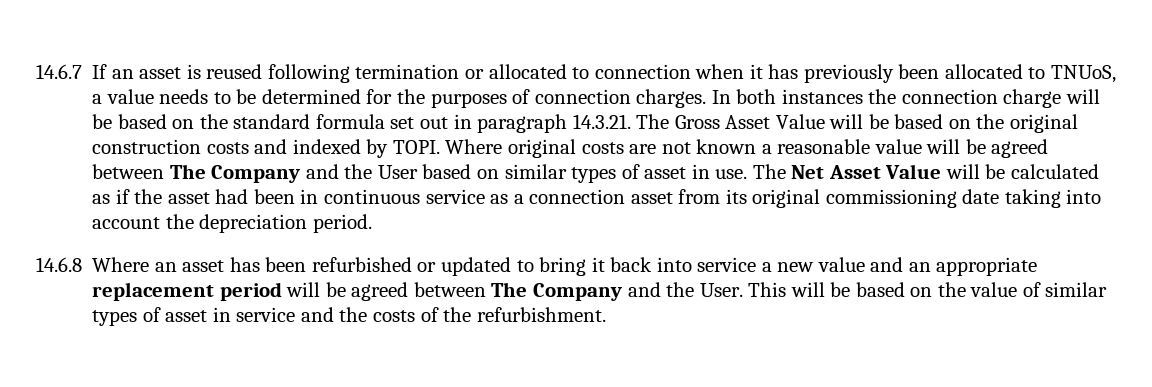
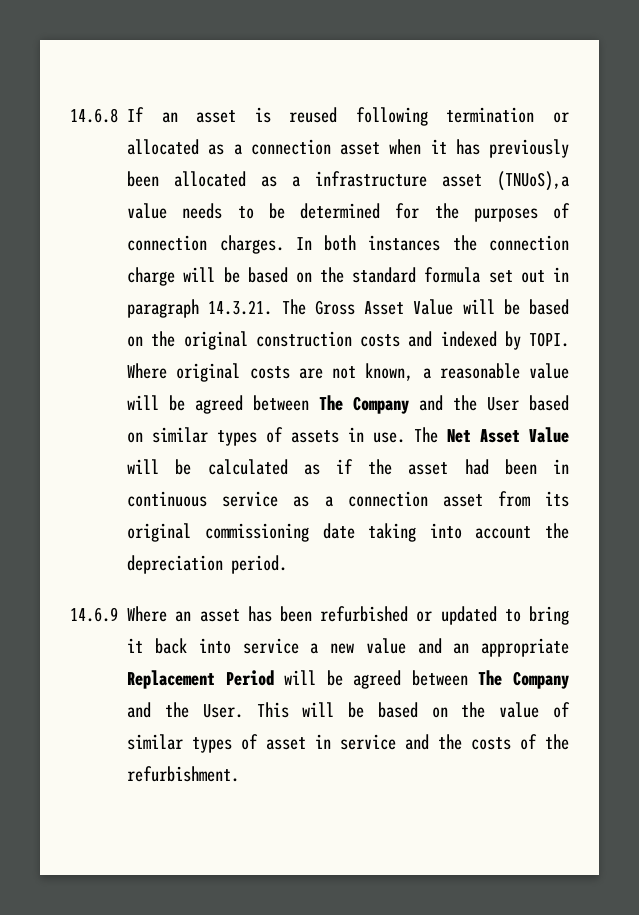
- 14.6.7 If an asset is reused following termination or allocated to connection when it has previously been allocated to TNUoS, a value needs to be determined for the purposes of connection charges.
+ 14.6.8 If an asset is reused following termination or allocated as a connection asset when it has previously been allocated as a infrastructure asset (TNUoS),a value needs to be determined for the purposes of connection charges.
- Where original costs are not known a reasonable value will be agreed between The Company and the User based on similar types of asset in use.
+ Where original costs are not known, a reasonable value will be agreed between The Company and the User based on similar types of assets in use.
- 14.6.8 Where an asset has been refurbished or updated to bring it back into service a new value and an appropriate replacement period will be agreed between The Company and the User.
+ 14.6.9 Where an asset has been refurbished or updated to bring it back into service a new value and an appropriate Replacement Period will be agreed between The Company and the User.

